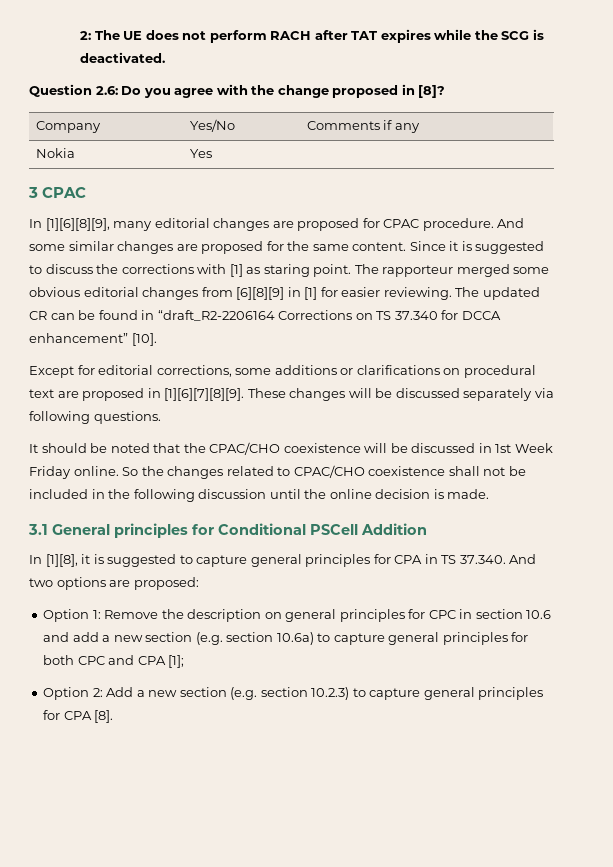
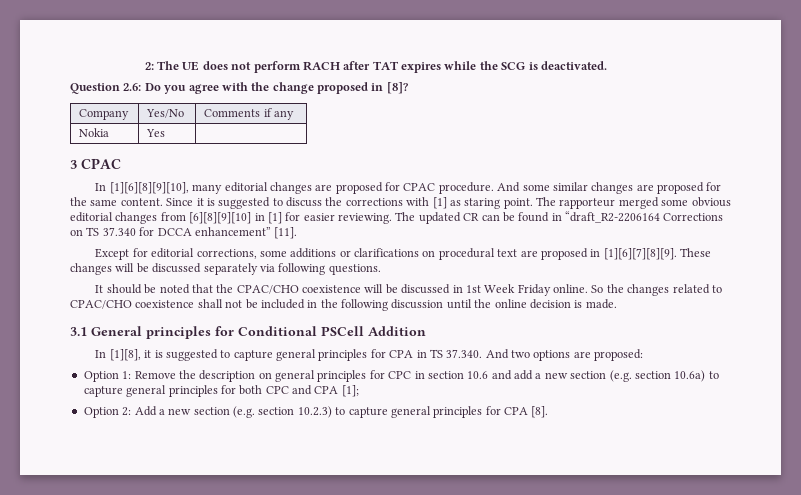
- In [1][6][8][9], many editorial changes are proposed for CPAC procedure.
+ In [1][6][8][9][10], many editorial changes are proposed for CPAC procedure.
- The rapporteur merged some obvious editorial changes from [6][8][9] in [1] for easier reviewing.
+ The rapporteur merged some obvious editorial changes from [6][8][9][10] in [1] for easier reviewing.
- The updated CR can be found in “draft_R2-2206164 Corrections on TS 37.340 for DCCA enhancement” [10].
+ The updated CR can be found in “draft_R2-2206164 Corrections on TS 37.340 for DCCA enhancement” [11].

